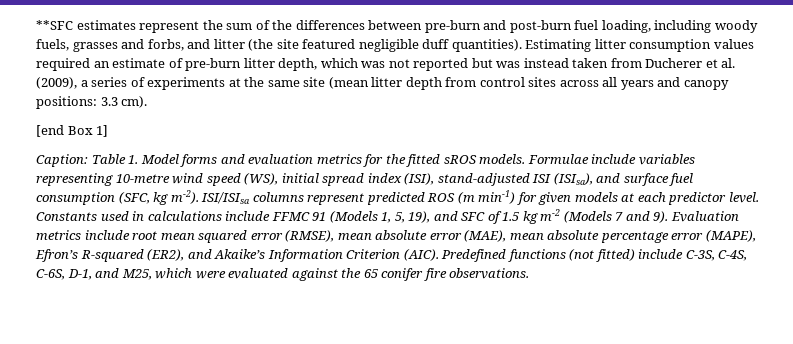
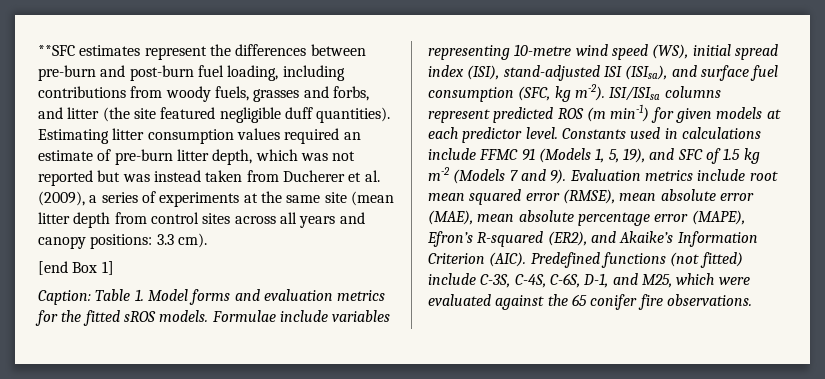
- **SFC estimates represent the sum of the differences between pre-burn and post-burn fuel loading, including woody fuels, grasses and forbs, and litter (the site featured negligible duff quantities).
+ **SFC estimates represent the differences between pre-burn and post-burn fuel loading, including contributions from woody fuels, grasses and forbs, and litter (the site featured negligible duff quantities).

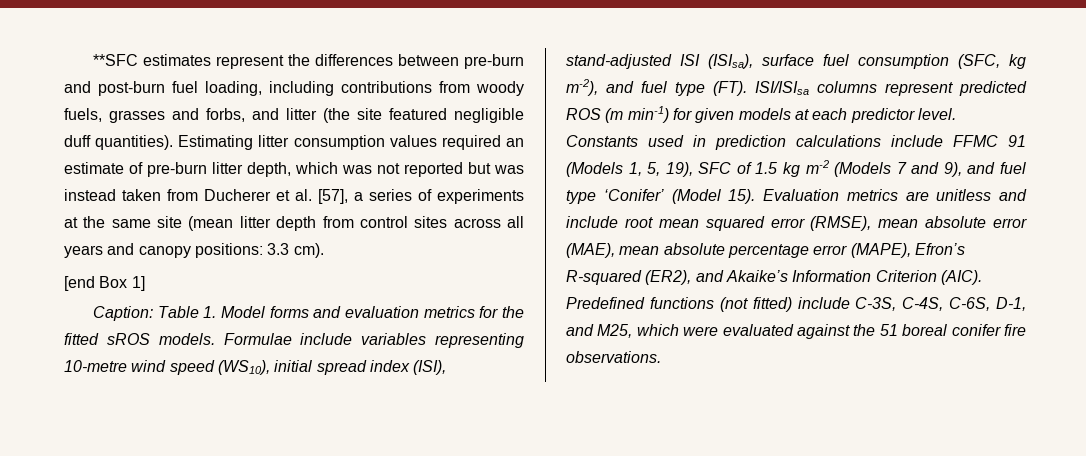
- Estimating litter consumption values required an estimate of pre-burn litter depth, which was not reported but was instead taken from Ducherer et al. (2009), a series of experiments at the same site (mean litter depth from control sites across all years and canopy positions: 3.3 cm).
+ Estimating litter consumption values required an estimate of pre-burn litter depth, which was not reported but was instead taken from Ducherer et al. [57], a series of experiments at the same site (mean litter depth from control sites across all years and canopy positions: 3.3 cm).
- Formulae include variables representing 10-metre wind speed (WS), initial spread index (ISI), stand-adjusted ISI (ISIsa), and surface fuel consumption (SFC, kg m-2). ISI/ISIsa columns represent predicted ROS (m min-1) for given models at each predictor level.
+ Formulae include variables representing 10-metre wind speed (WS10), initial spread index (ISI), stand-adjusted ISI (ISIsa), surface fuel consumption (SFC, kg m-2), and fuel type (FT). ISI/ISIsa columns represent predicted ROS (m min-1) for given models at each predictor level.
- Constants used in calculations include FFMC 91 (Models 1, 5, 19), and SFC of 1.5 kg m-2 (Models 7 and 9). Evaluation metrics include root mean squared error (RMSE), mean absolute error (MAE), mean absolute percentage error (MAPE), Efron’s R-squared (ER2), and Akaike’s Information Criterion (AIC).
+ Constants used in prediction calculations include FFMC 91 (Models 1, 5, 19), SFC of 1.5 kg m-2 (Models 7 and 9), and fuel type ‘Conifer’ (Model 15). Evaluation metrics are unitless and include root mean squared error (RMSE), mean absolute error (MAE), mean absolute percentage error (MAPE), Efron’s R-squared (ER2), and Akaike’s Information Criterion (AIC).
- Predefined functions (not fitted) include C-3S, C-4S, C-6S, D-1, and M25, which were evaluated against the 65 conifer fire observations.
+ Predefined functions (not fitted) include C-3S, C-4S, C-6S, D-1, and M25, which were evaluated against the 51 boreal conifer fire observations.

